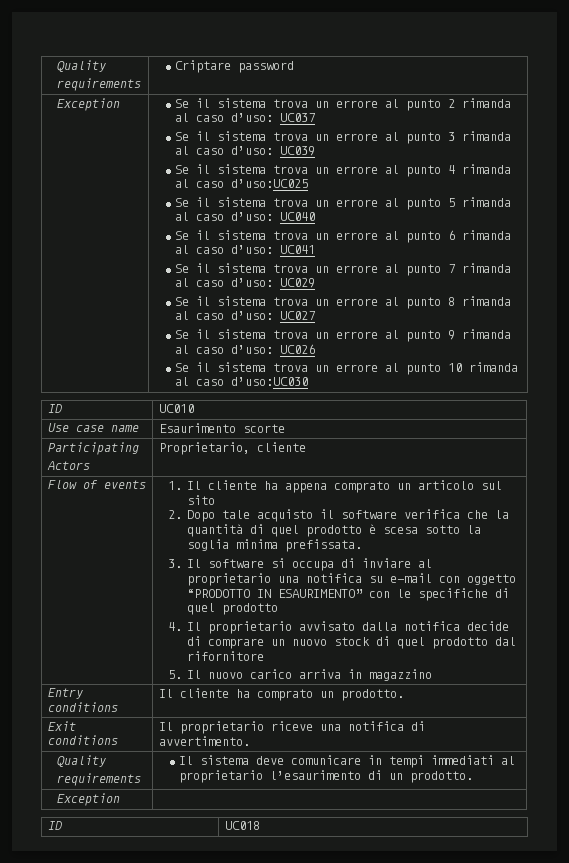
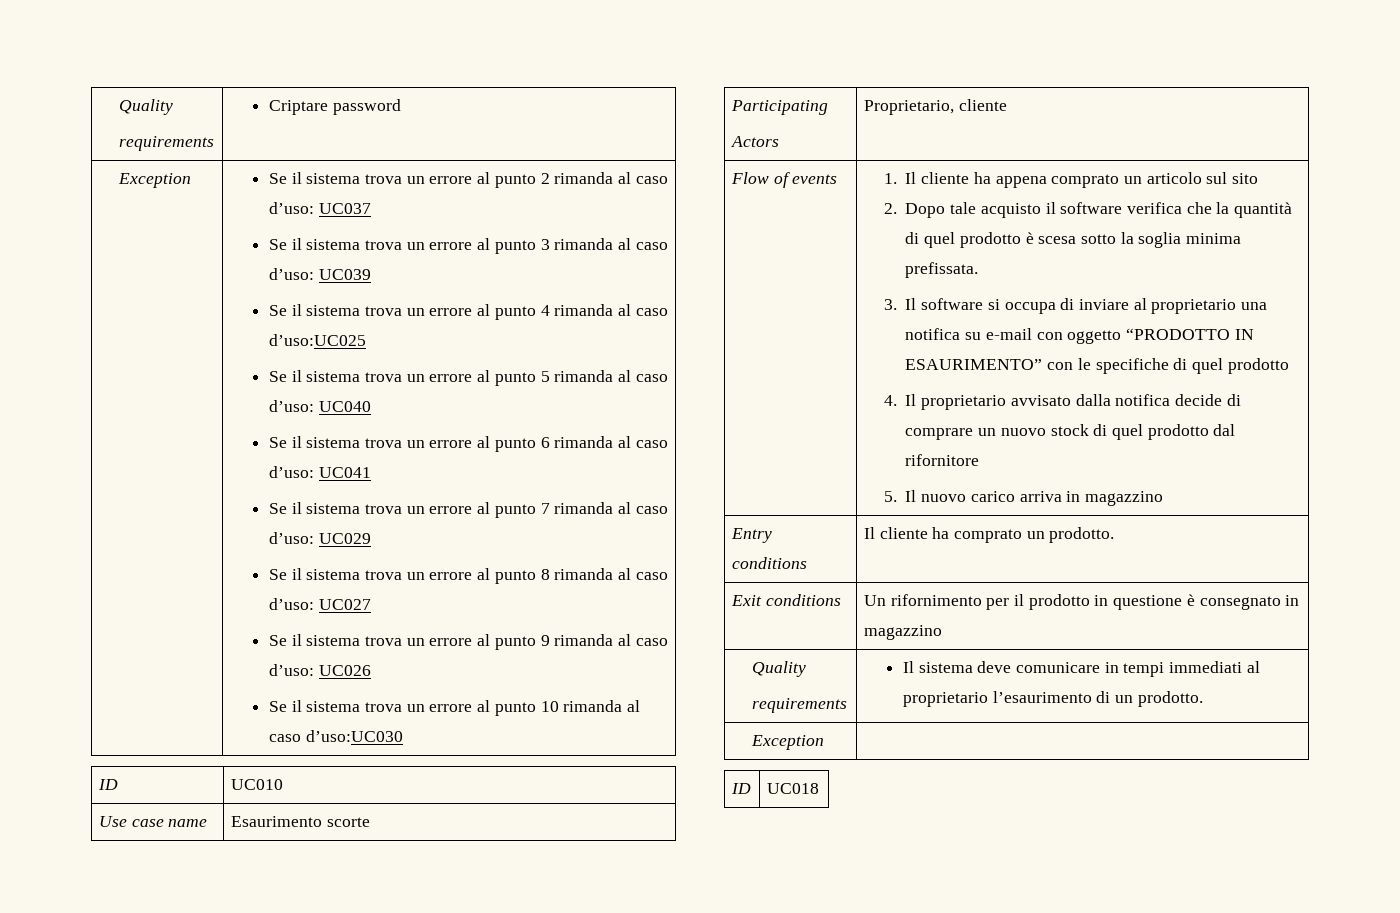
- Exit conditions | Il proprietario riceve una notifica di avvertimento.
+ Exit conditions | Un rifornimento per il prodotto in questione è consegnato in magazzino

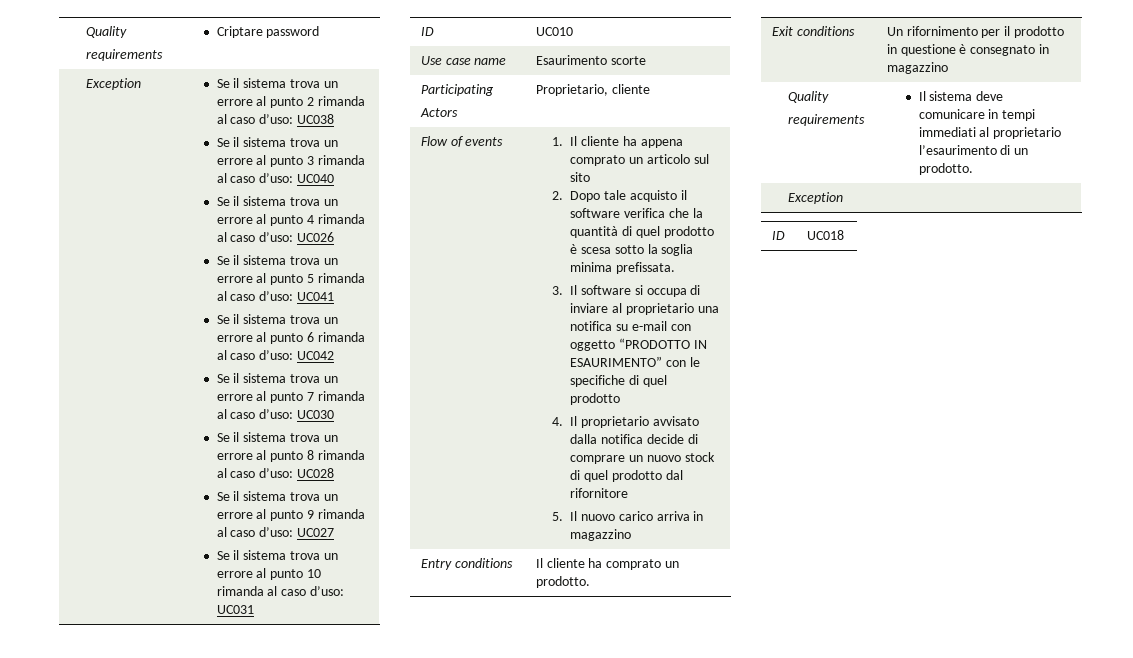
- Se il sistema trova un errore al punto 2 rimanda al caso d’uso: UC037
+ Se il sistema trova un errore al punto 2 rimanda al caso d’uso: UC038
- Se il sistema trova un errore al punto 3 rimanda al caso d’uso: UC039
+ Se il sistema trova un errore al punto 3 rimanda al caso d’uso: UC040
- Se il sistema trova un errore al punto 4 rimanda al caso d’uso:UC025
+ Se il sistema trova un errore al punto 4 rimanda al caso d’uso: UC026
- Se il sistema trova un errore al punto 5 rimanda al caso d’uso: UC040
+ Se il sistema trova un errore al punto 5 rimanda al caso d’uso: UC041
- Se il sistema trova un errore al punto 6 rimanda al caso d’uso: UC041
+ Se il sistema trova un errore al punto 6 rimanda al caso d’uso: UC042
- Se il sistema trova un errore al punto 7 rimanda al caso d’uso: UC029
+ Se il sistema trova un errore al punto 7 rimanda al caso d’uso: UC030
- Se il sistema trova un errore al punto 8 rimanda al caso d’uso: UC027
+ Se il sistema trova un errore al punto 8 rimanda al caso d’uso: UC028
- Se il sistema trova un errore al punto 9 rimanda al caso d’uso: UC026
+ Se il sistema trova un errore al punto 9 rimanda al caso d’uso: UC027
- Se il sistema trova un errore al punto 10 rimanda al caso d’uso:UC030
+ Se il sistema trova un errore al punto 10 rimanda al caso d’uso: UC031

